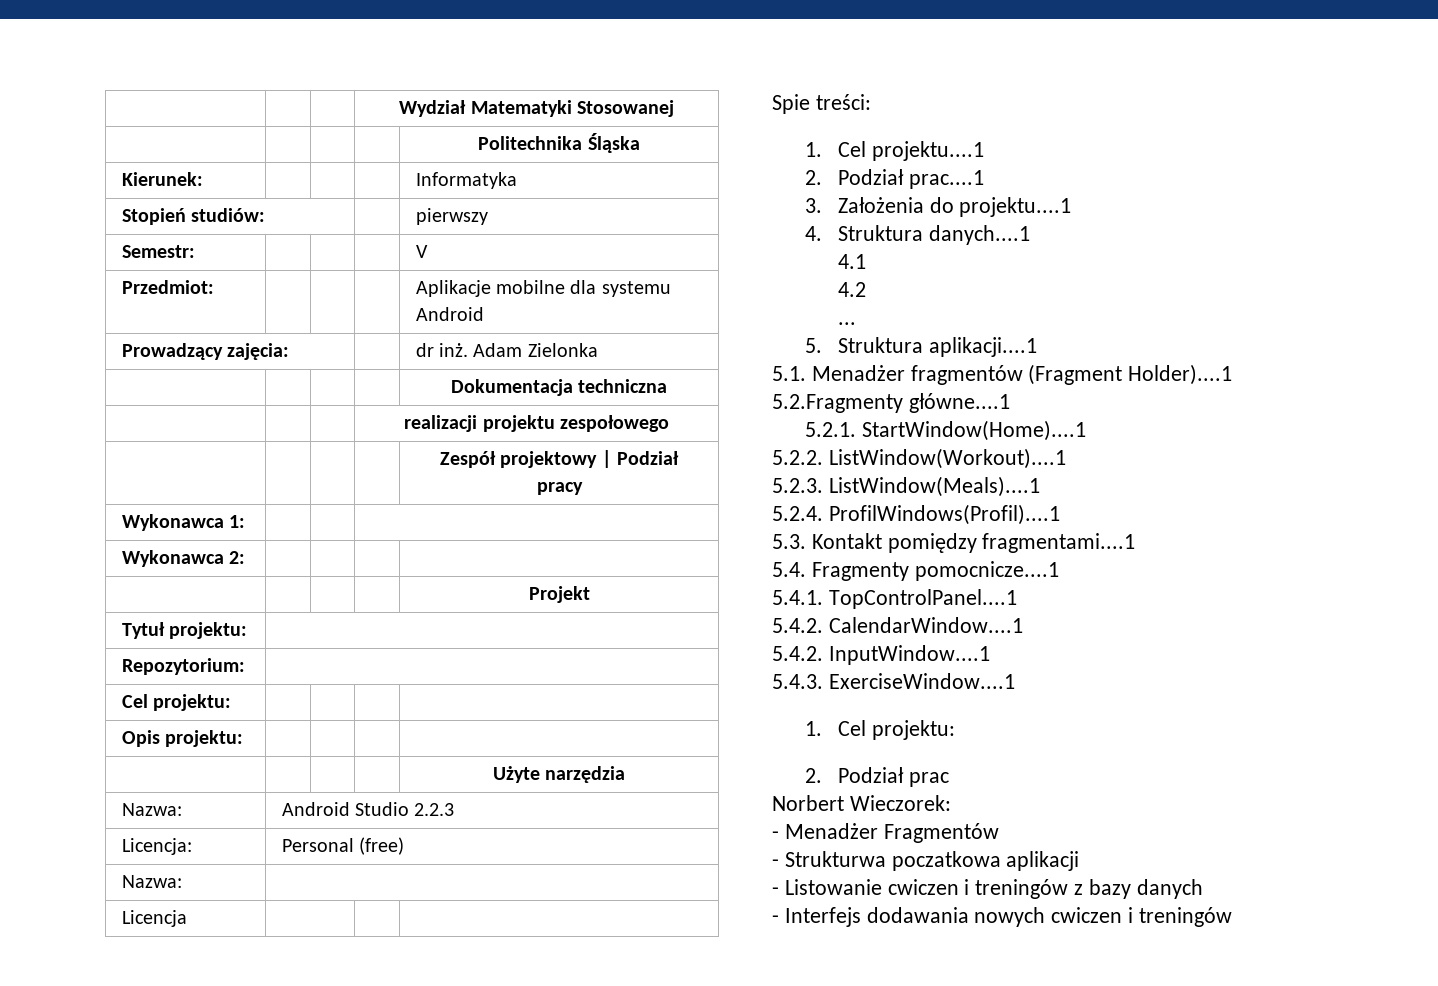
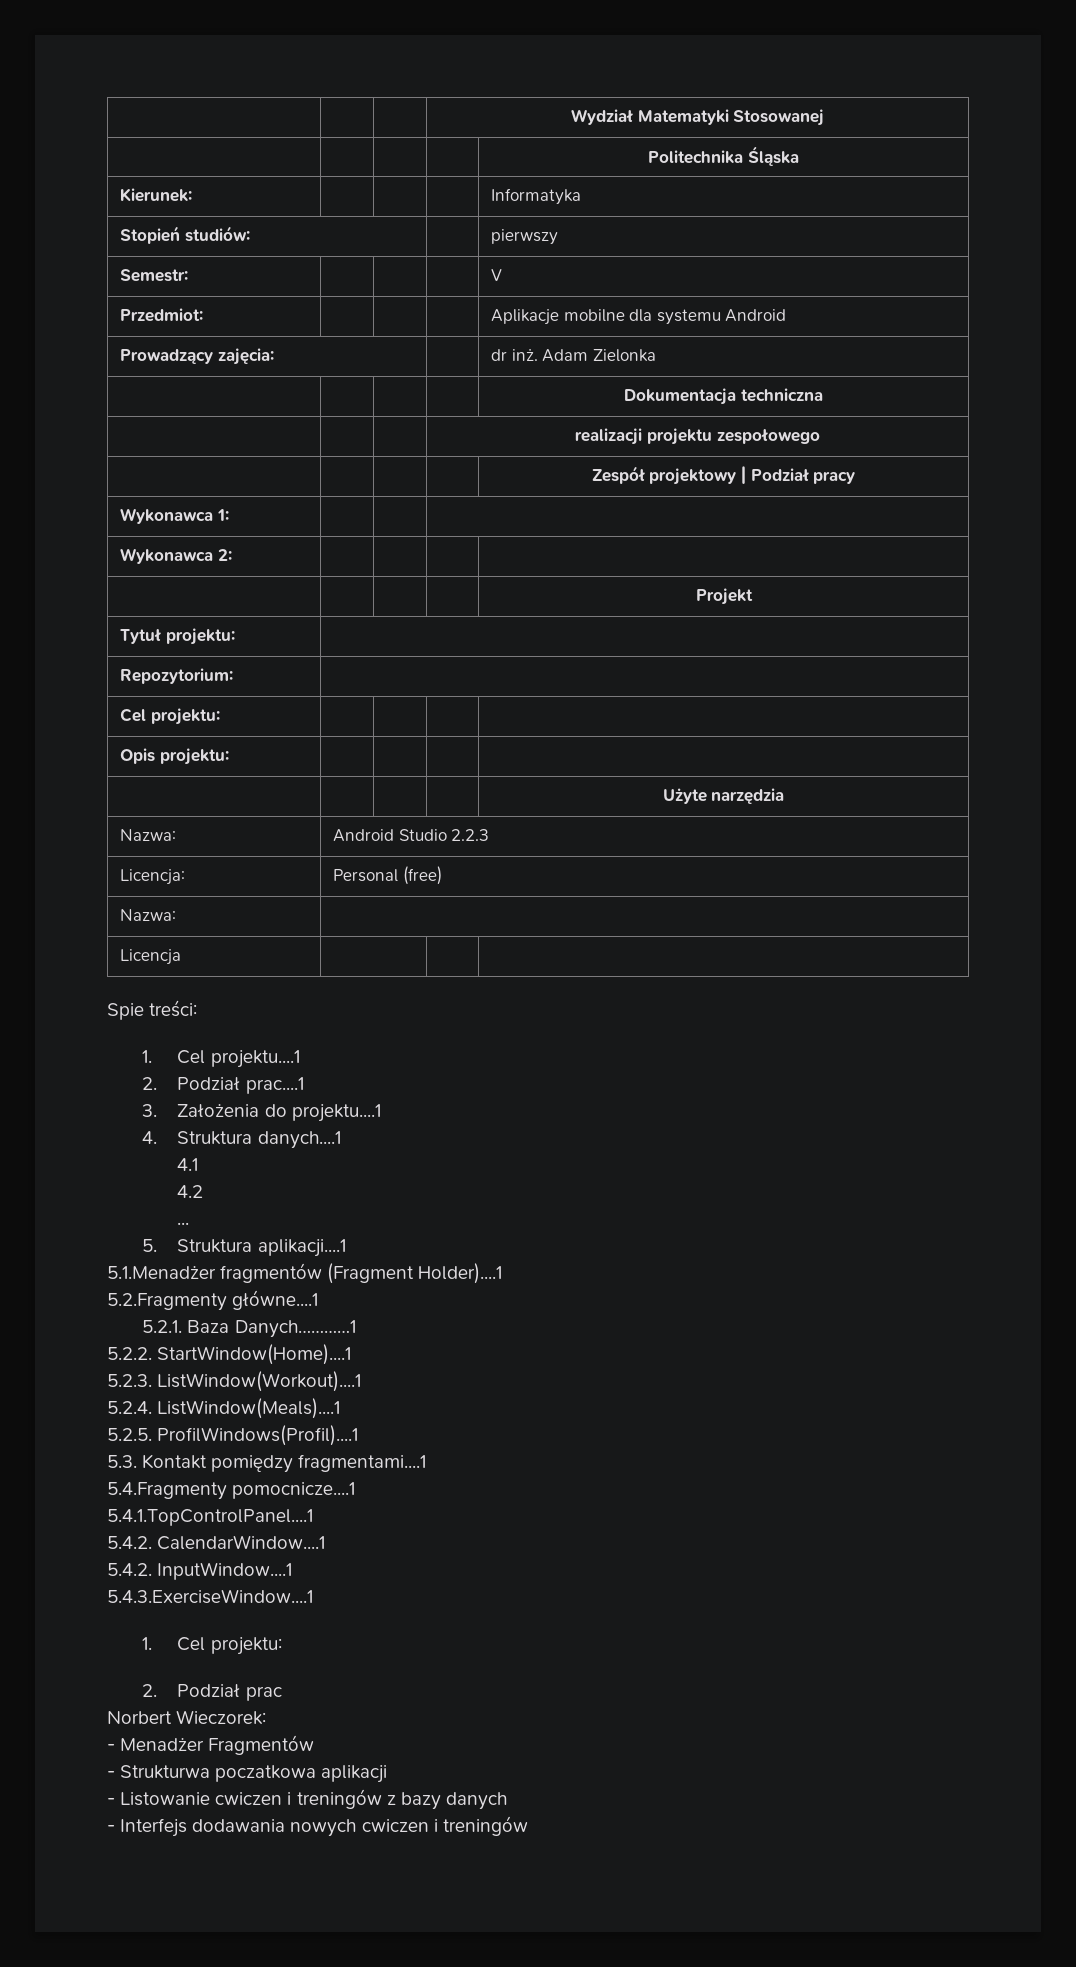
- 5.1. Menadżer fragmentów (Fragment Holder)....1
+ 5.1.Menadżer fragmentów (Fragment Holder)....1
- 5.2.1. StartWindow(Home)....1
+ 5.2.1. Baza Danych…………1
+ 5.2.2. StartWindow(Home)....1
- 5.2.2. ListWindow(Workout)....1
+ 5.2.3. ListWindow(Workout)....1
- 5.2.3. ListWindow(Meals)....1
+ 5.2.4. ListWindow(Meals)....1
- 5.2.4. ProfilWindows(Profil)....1
+ 5.2.5. ProfilWindows(Profil)....1
- 5.4. Fragmenty pomocnicze....1
+ 5.4.Fragmenty pomocnicze....1
- 5.4.1. TopControlPanel....1
+ 5.4.1.TopControlPanel....1
- 5.4.3. ExerciseWindow....1
+ 5.4.3.ExerciseWindow....1

